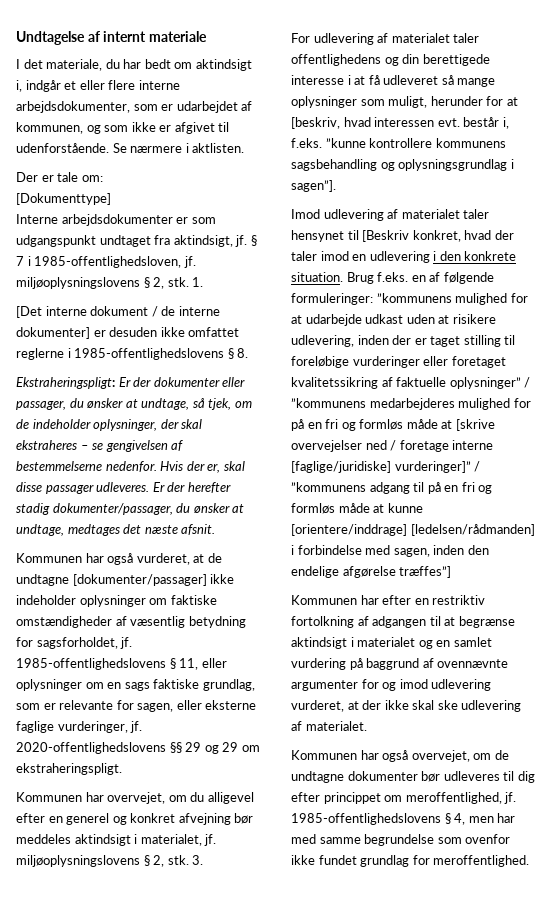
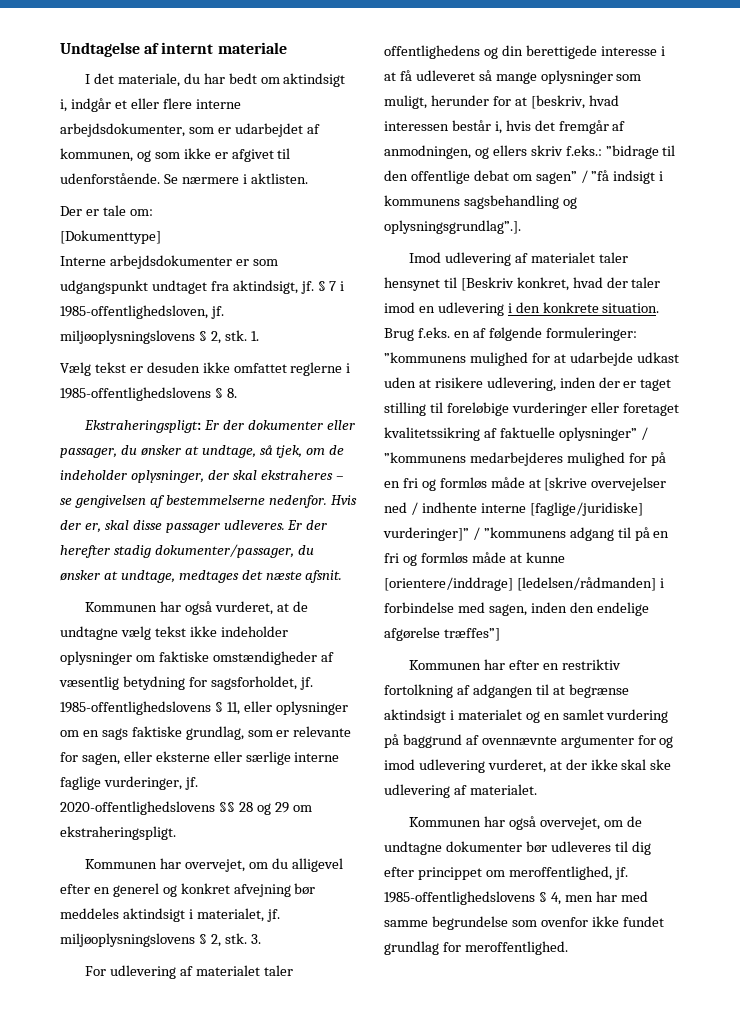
- [Det interne dokument / de interne dokumenter] er desuden ikke omfattet reglerne i 1985-offentlighedslovens § 8.
+ Vælg tekst er desuden ikke omfattet reglerne i 1985-offentlighedslovens § 8.
- Kommunen har også vurderet, at de undtagne [dokumenter/passager] ikke indeholder oplysninger om faktiske omstændigheder af væsentlig betydning for sagsforholdet, jf.
+ Kommunen har også vurderet, at de undtagne vælg tekst ikke indeholder oplysninger om faktiske omstændigheder af væsentlig betydning for sagsforholdet, jf.
- 1985-offentlighedslovens § 11, eller oplysninger om en sags faktiske grundlag, som er relevante for sagen, eller eksterne faglige vurderinger, jf.
+ 1985-offentlighedslovens § 11, eller oplysninger om en sags faktiske grundlag, som er relevante for sagen, eller eksterne eller særlige interne faglige vurderinger, jf.
- 2020-offentlighedslovens §§ 29 og 29 om ekstraheringspligt.
+ 2020-offentlighedslovens §§ 28 og 29 om ekstraheringspligt.
- For udlevering af materialet taler offentlighedens og din berettigede interesse i at få udleveret så mange oplysninger som muligt, herunder for at [beskriv, hvad interessen evt. består i, f.eks. ”kunne kontrollere kommunens sagsbehandling og oplysningsgrundlag i sagen”].
+ For udlevering af materialet taler offentlighedens og din berettigede interesse i at få udleveret så mange oplysninger som muligt, herunder for at [beskriv, hvad interessen består i, hvis det fremgår af anmodningen, og ellers skriv f.eks.: ”bidrage til den offentlige debat om sagen” / ”få indsigt i kommunens sagsbehandling og oplysningsgrundlag”.].
- ”kommunens mulighed for at udarbejde udkast uden at risikere udlevering, inden der er taget stilling til foreløbige vurderinger eller foretaget kvalitetssikring af faktuelle oplysninger” / ”kommunens medarbejderes mulighed for på en fri og formløs måde at [skrive overvejelser ned / foretage interne [faglige/juridiske] vurderinger]” / ”kommunens adgang til på en fri og formløs måde at kunne [orientere/inddrage] [ledelsen/rådmanden] i forbindelse med sagen, inden den endelige afgørelse træffes”]
+ ”kommunens mulighed for at udarbejde udkast uden at risikere udlevering, inden der er taget stilling til foreløbige vurderinger eller foretaget kvalitetssikring af faktuelle oplysninger” / ”kommunens medarbejderes mulighed for på en fri og formløs måde at [skrive overvejelser ned / indhente interne [faglige/juridiske] vurderinger]” / ”kommunens adgang til på en fri og formløs måde at kunne [orientere/inddrage] [ledelsen/rådmanden] i forbindelse med sagen, inden den endelige afgørelse træffes”]

